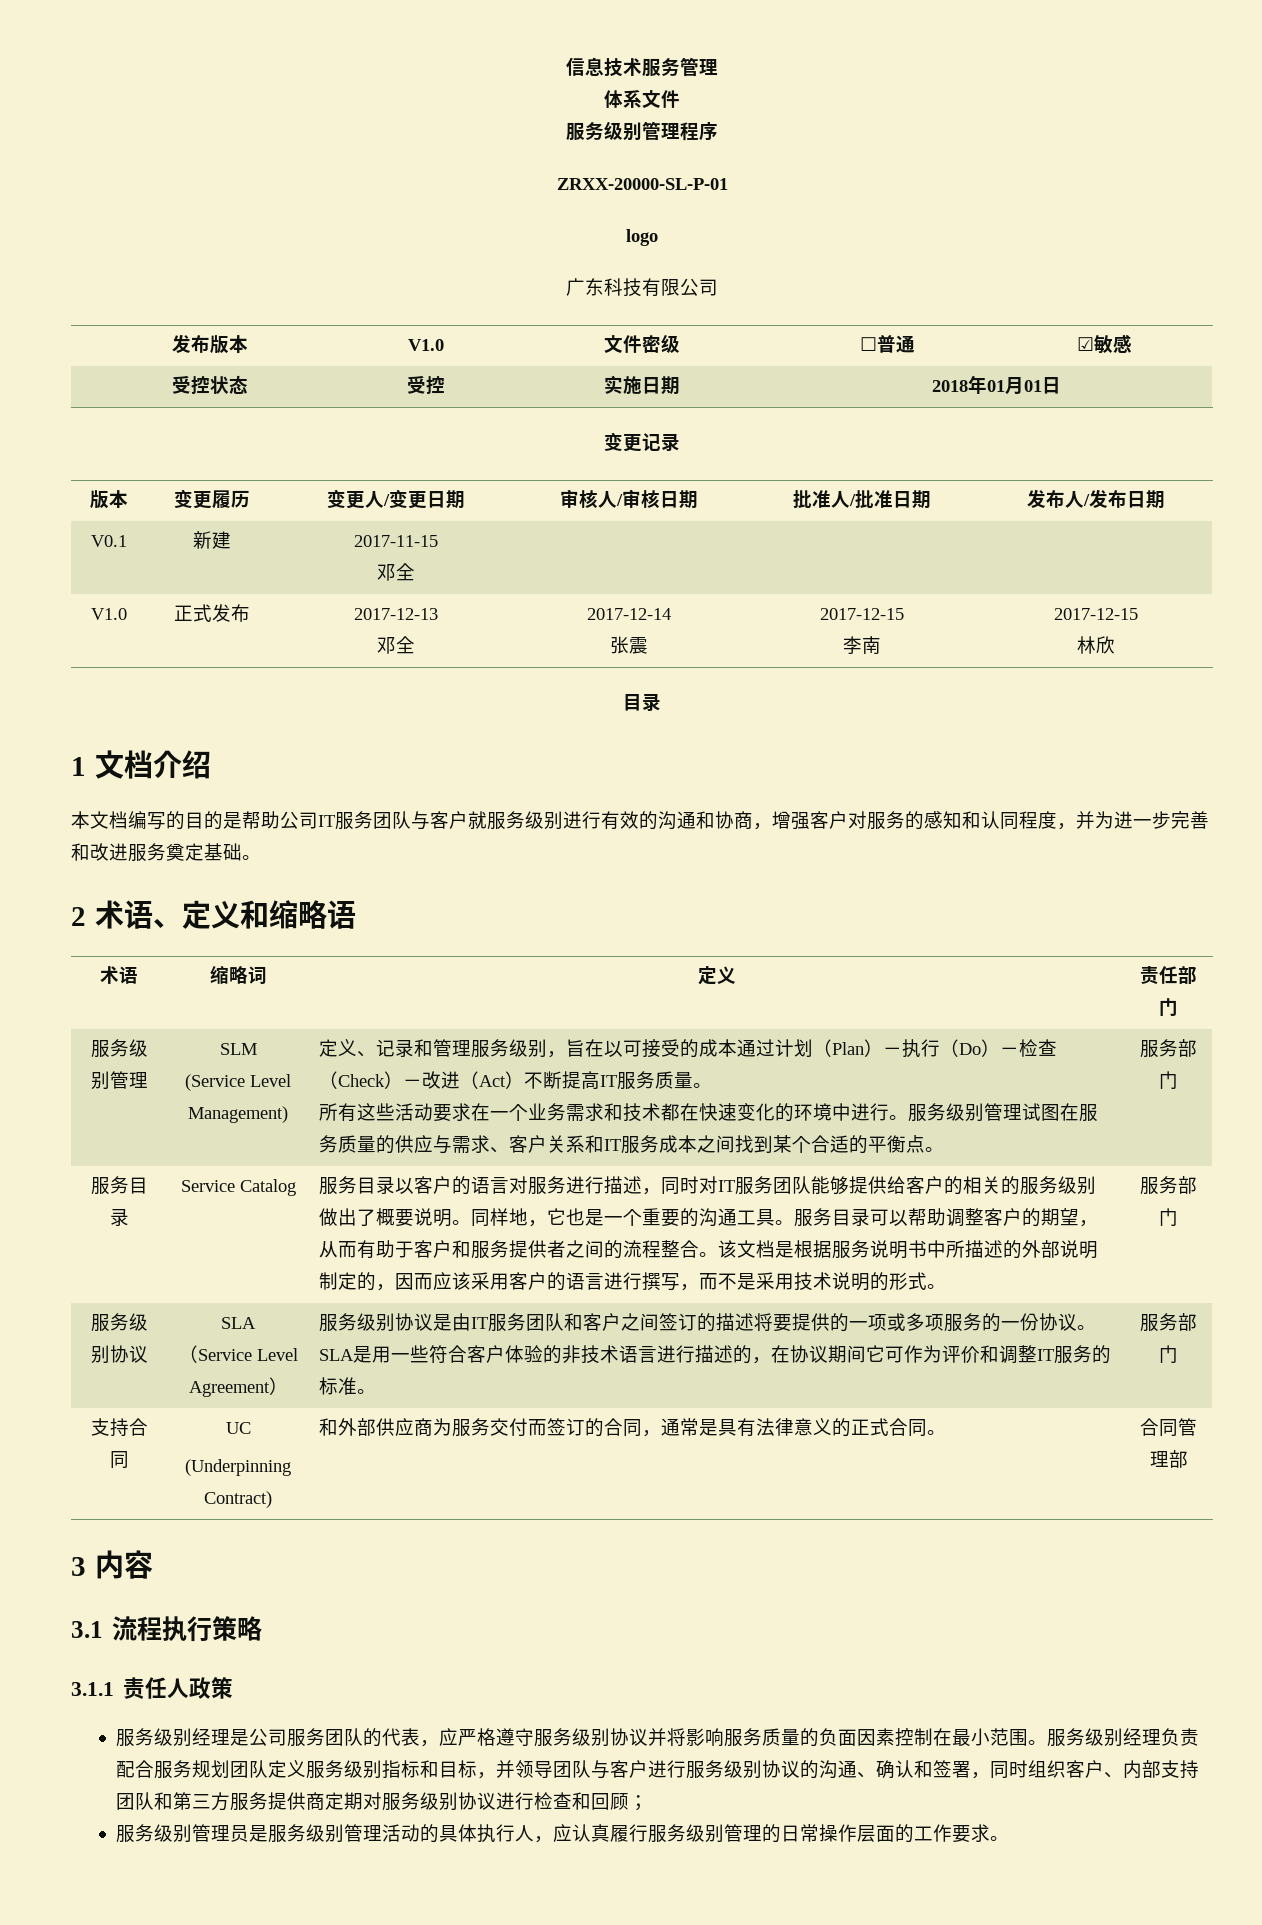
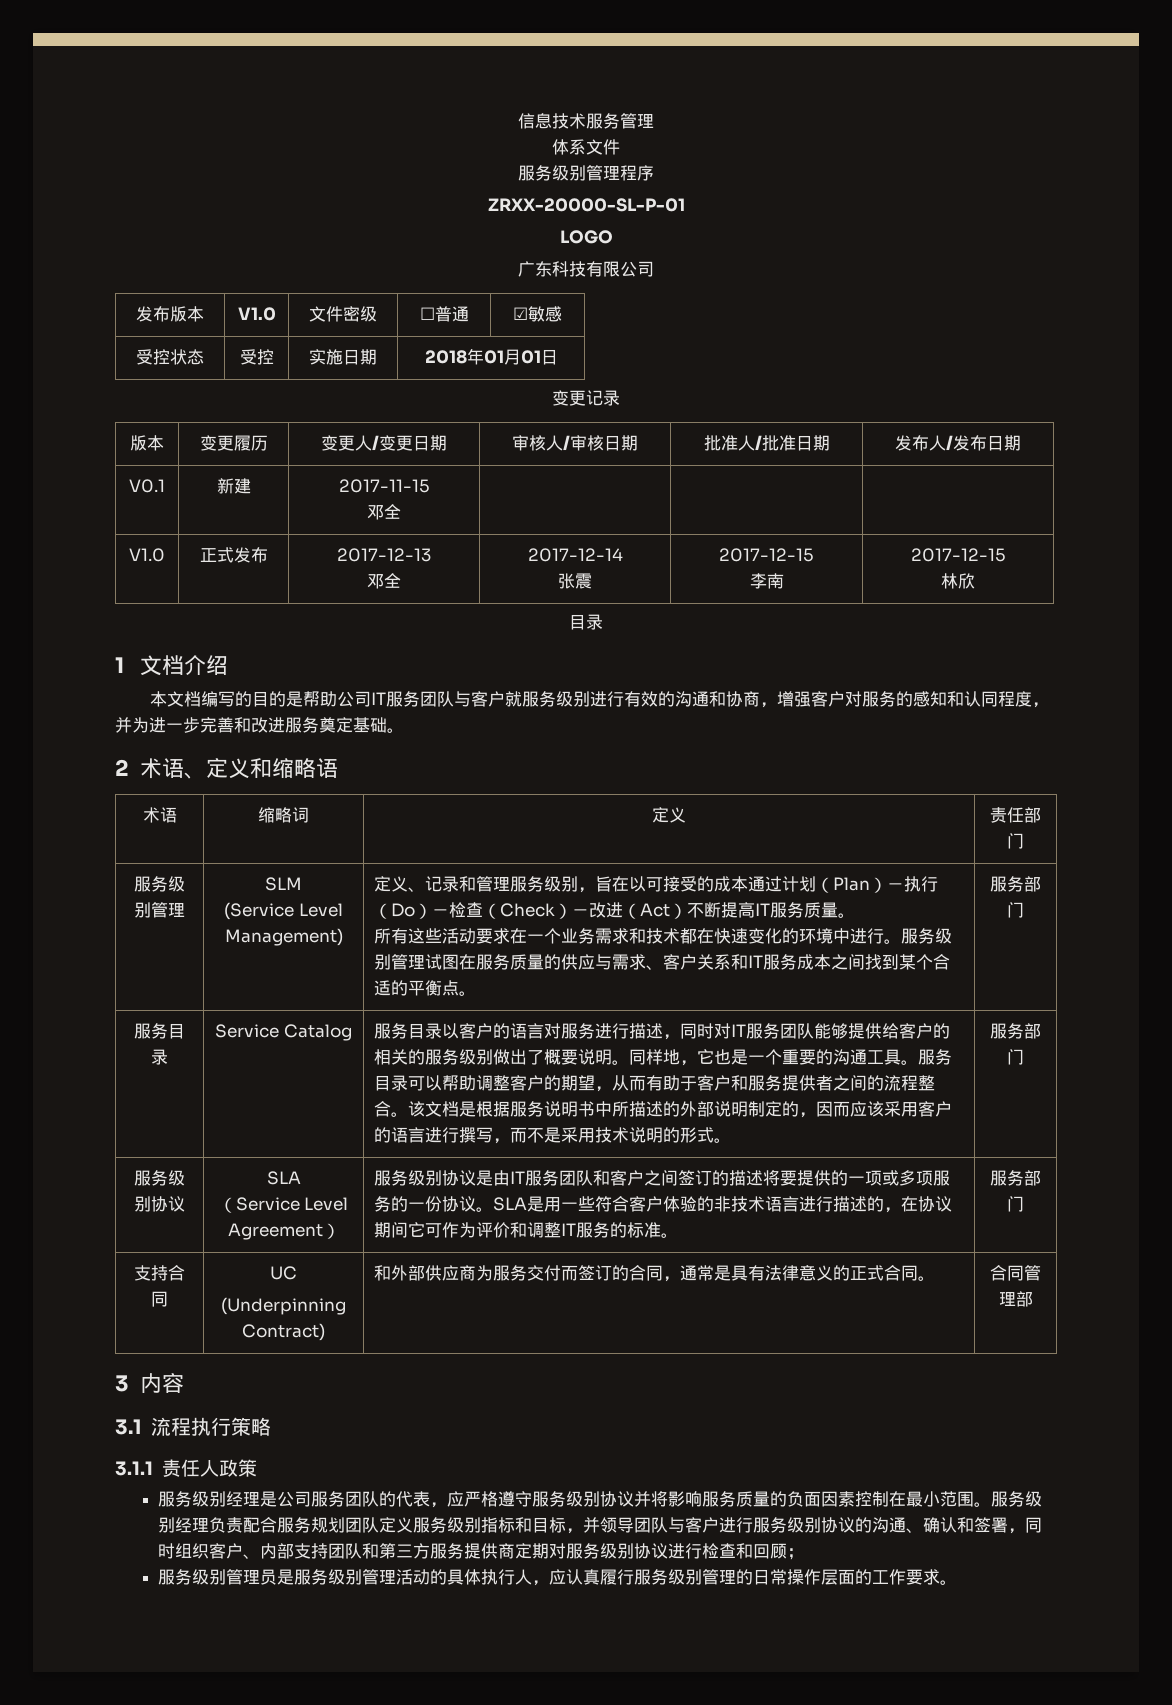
- logo
+ LOGO

